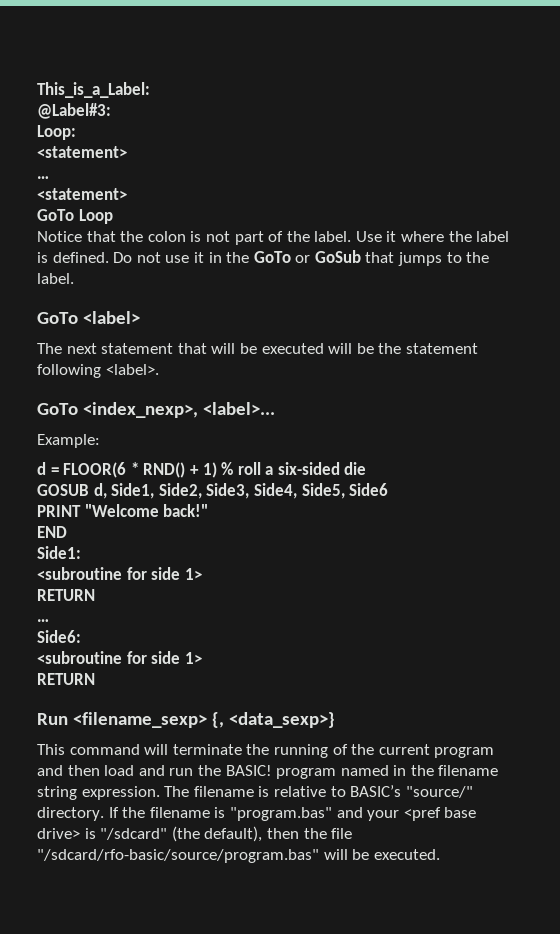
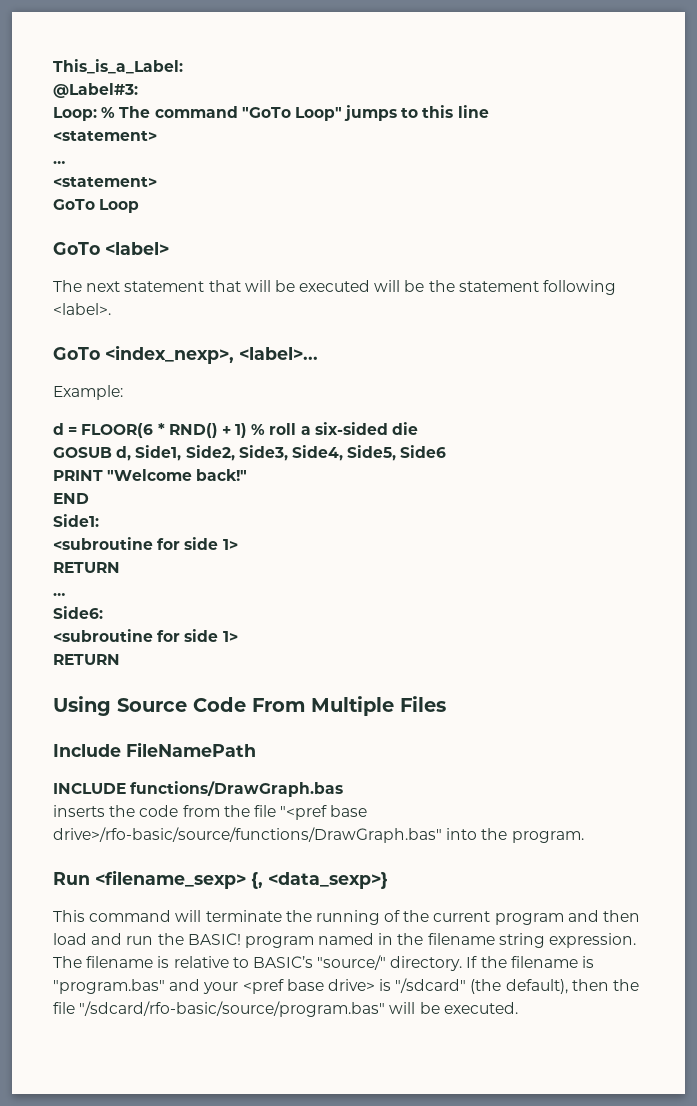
- Loop:
+ Loop: % The command "GoTo Loop" jumps to this line
- Notice that the colon is not part of the label. Use it where the label is defined. Do not use it in the GoTo or GoSub that jumps to the label.
+ Using Source Code From Multiple Files
+ Include FileNamePath
+ INCLUDE functions/DrawGraph.bas
+ inserts the code from the file "<pref base drive>/rfo-basic/source/functions/DrawGraph.bas" into the program.

